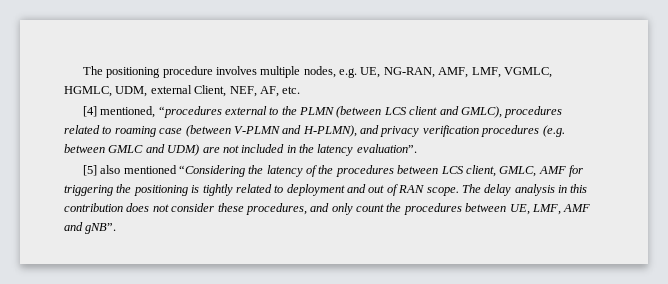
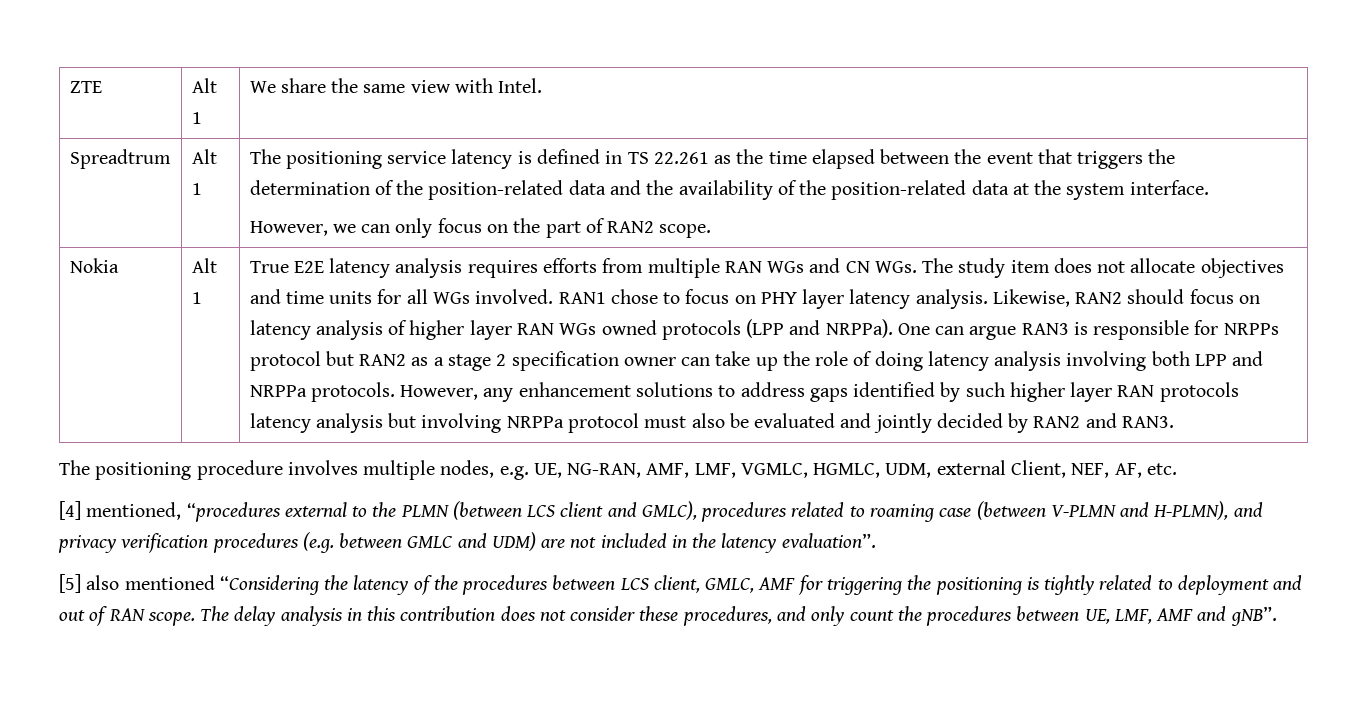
+ ZTE | Alt 1 | We share the same view with Intel.
+ Spreadtrum | Alt 1 | The positioning service latency is defined in TS 22.261 as the time elapsed between the event that triggers the determination of the position-related data and the availability of the position-related data at the system interface.
+ However, we can only focus on the part of RAN2 scope.
+ Nokia | Alt 1 | True E2E latency analysis requires efforts from multiple RAN WGs and CN WGs. The study item does not allocate objectives and time units for all WGs involved. RAN1 chose to focus on PHY layer latency analysis. Likewise, RAN2 should focus on latency analysis of higher layer RAN WGs owned protocols (LPP and NRPPa). One can argue RAN3 is responsible for NRPPs protocol but RAN2 as a stage 2 specification owner can take up the role of doing latency analysis involving both LPP and NRPPa protocols. However, any enhancement solutions to address gaps identified by such higher layer RAN protocols latency analysis but involving NRPPa protocol must also be evaluated and jointly decided by RAN2 and RAN3.

